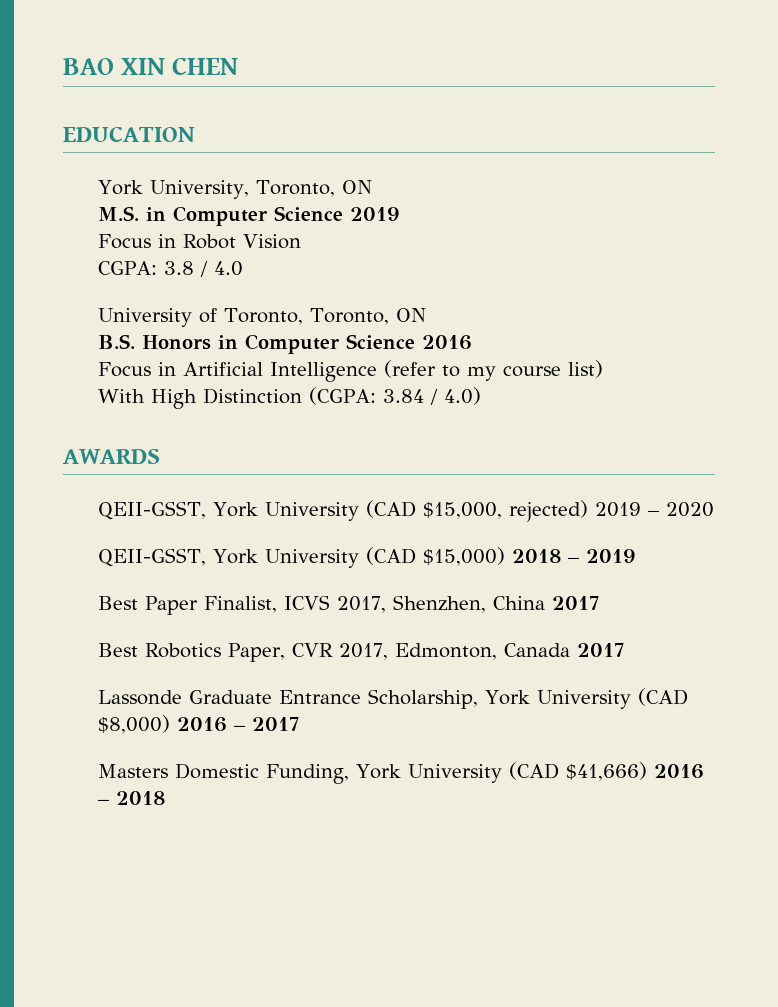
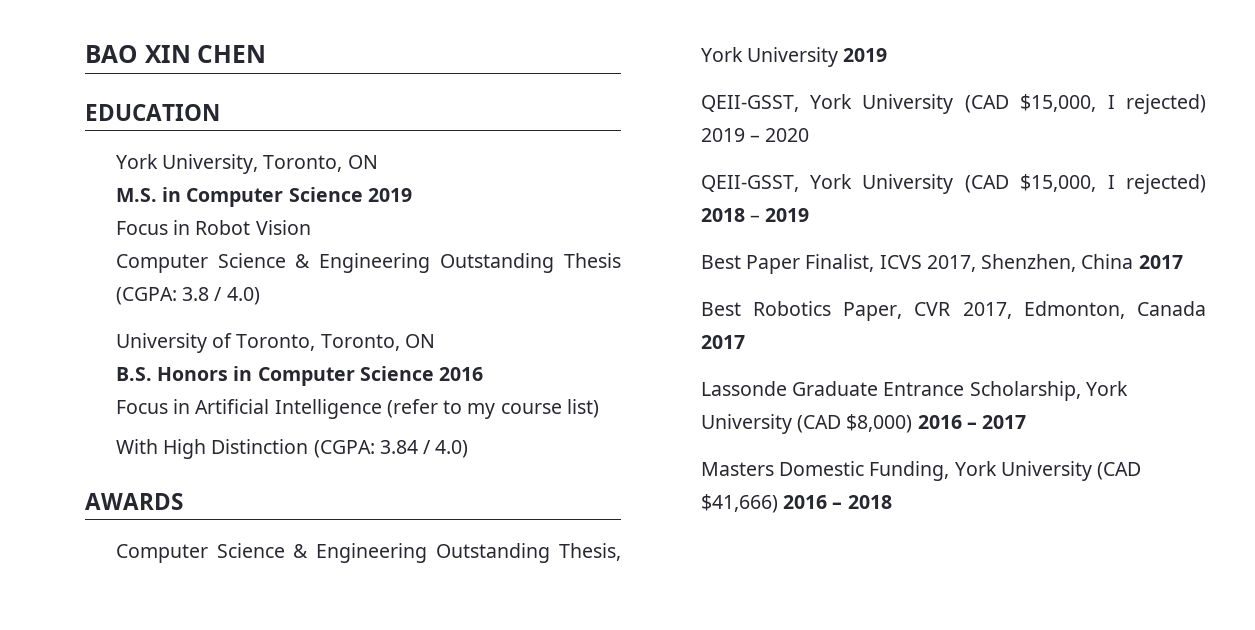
- CGPA: 3.8 / 4.0
+ Computer Science & Engineering Outstanding Thesis (CGPA: 3.8 / 4.0)
- QEII-GSST, York University (CAD $15,000, rejected) 2019 – 2020
+ Computer Science & Engineering Outstanding Thesis, York University 2019
+ QEII-GSST, York University (CAD $15,000, I rejected) 2019 – 2020
- QEII-GSST, York University (CAD $15,000) 2018 – 2019
+ QEII-GSST, York University (CAD $15,000, I rejected) 2018 – 2019

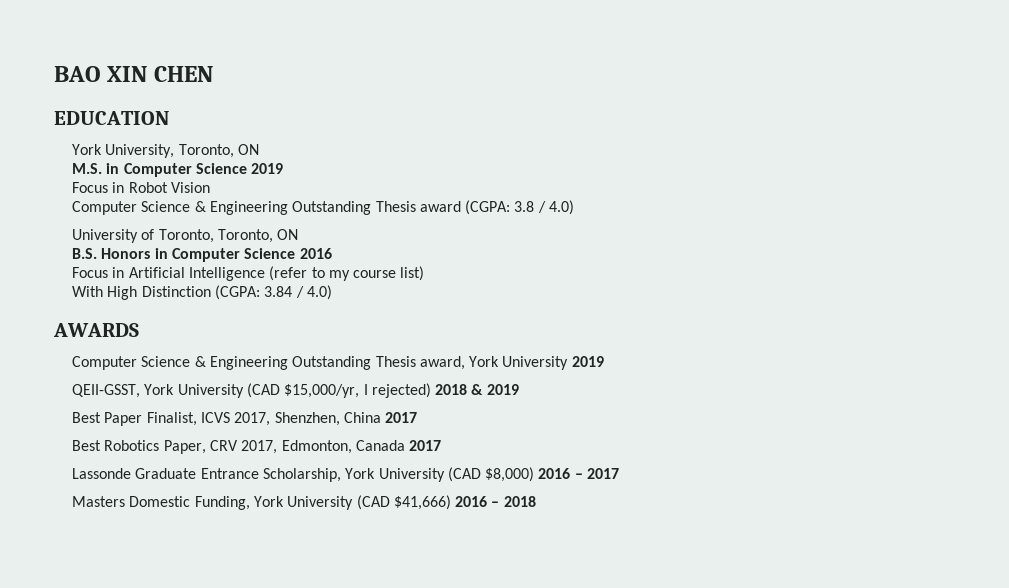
- Computer Science & Engineering Outstanding Thesis (CGPA: 3.8 / 4.0)
+ Computer Science & Engineering Outstanding Thesis award (CGPA: 3.8 / 4.0)
- Computer Science & Engineering Outstanding Thesis, York University 2019
+ Computer Science & Engineering Outstanding Thesis award, York University 2019
- QEII-GSST, York University (CAD $15,000, I rejected) 2019 – 2020
- QEII-GSST, York University (CAD $15,000, I rejected) 2018 – 2019
+ QEII-GSST, York University (CAD $15,000/yr, I rejected) 2018 & 2019
- Best Robotics Paper, CVR 2017, Edmonton, Canada 2017
+ Best Robotics Paper, CRV 2017, Edmonton, Canada 2017

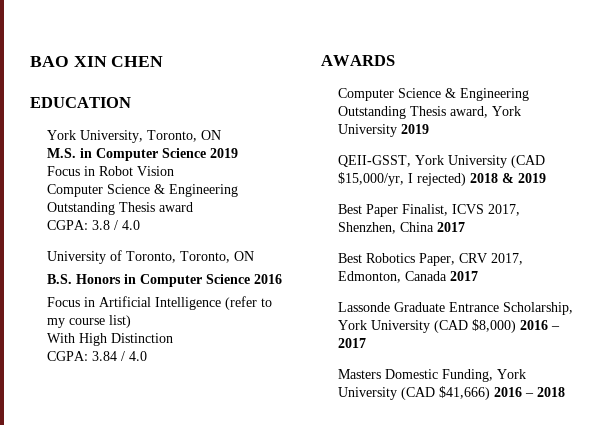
- Computer Science & Engineering Outstanding Thesis award (CGPA: 3.8 / 4.0)
+ Computer Science & Engineering Outstanding Thesis award
+ CGPA: 3.8 / 4.0
- With High Distinction (CGPA: 3.84 / 4.0)
+ With High Distinction
+ CGPA: 3.84 / 4.0

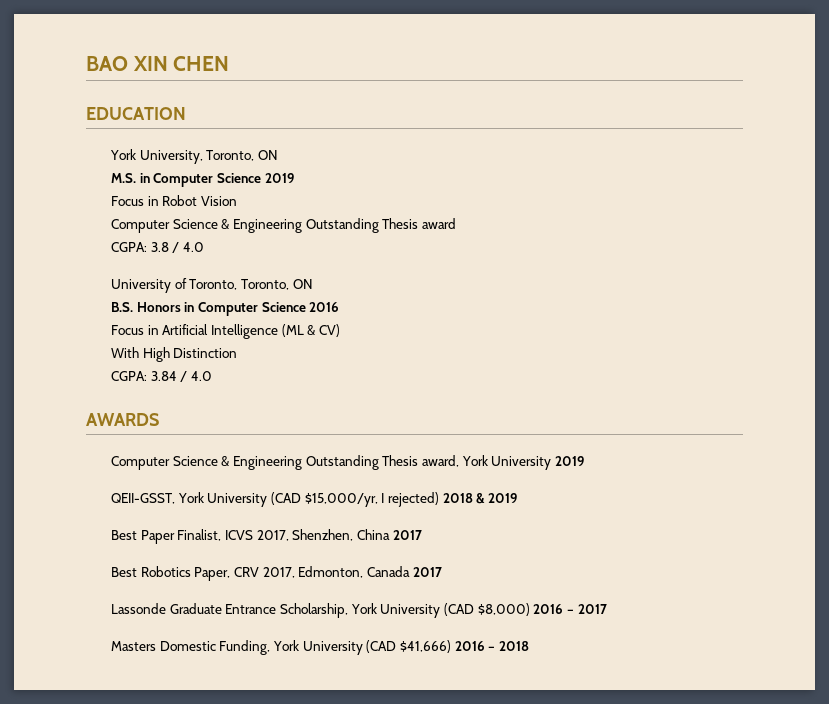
- Focus in Artificial Intelligence (refer to my course list)
+ Focus in Artificial Intelligence (ML & CV)

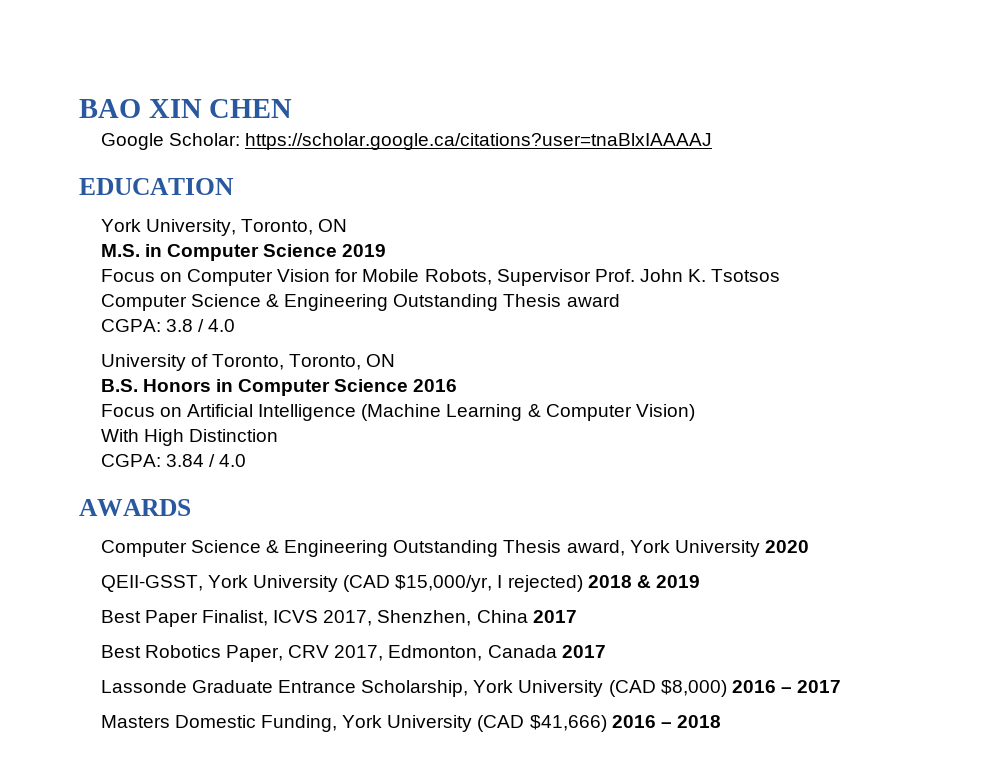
+ Google Scholar: https://scholar.google.ca/citations?user=tnaBlxIAAAAJ
- Focus in Robot Vision
+ Focus on Computer Vision for Mobile Robots, Supervisor Prof. John K. Tsotsos
- Focus in Artificial Intelligence (ML & CV)
+ Focus on Artificial Intelligence (Machine Learning & Computer Vision)
- Computer Science & Engineering Outstanding Thesis award, York University 2019
+ Computer Science & Engineering Outstanding Thesis award, York University 2020

